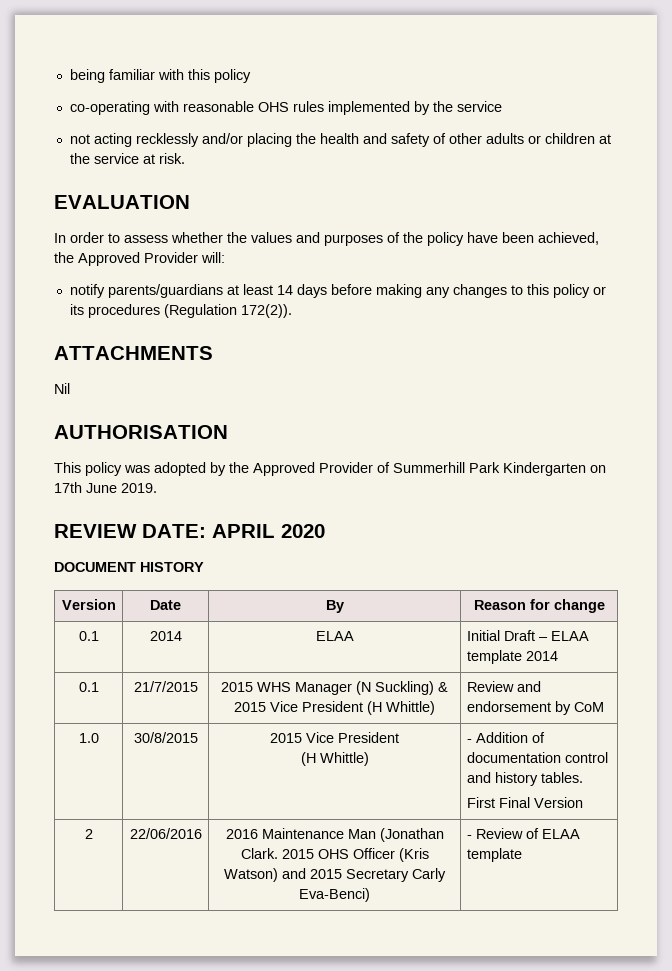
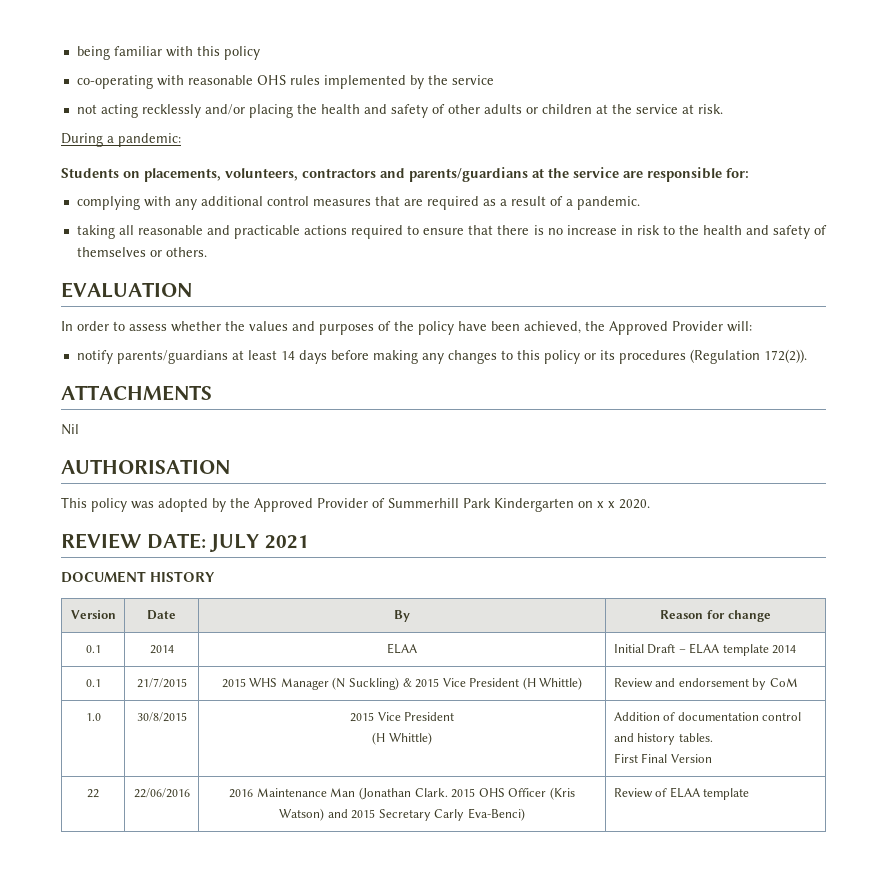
+ During a pandemic:
+ Students on placements, volunteers, contractors and parents/guardians at the service are responsible for:
+ complying with any additional control measures that are required as a result of a pandemic.
+ taking all reasonable and practicable actions required to ensure that there is no increase in risk to the health and safety of themselves or others.
- This policy was adopted by the Approved Provider of Summerhill Park Kindergarten on 17th June 2019.
+ This policy was adopted by the Approved Provider of Summerhill Park Kindergarten on x x 2020.
- REVIEW DATE: APRIL 2020
+ REVIEW DATE: JULY 2021
  1.0 | 30/8/2015 | 2015 Vice President
- (H Whittle) | - Addition of documentation control and history tables.
+ (H Whittle) | Addition of documentation control and history tables.
- 2 | 22/06/2016 | 2016 Maintenance Man (Jonathan Clark. 2015 OHS Officer (Kris Watson) and 2015 Secretary Carly Eva-Benci) | - Review of ELAA template
+ 22 | 22/06/2016 | 2016 Maintenance Man (Jonathan Clark. 2015 OHS Officer (Kris Watson) and 2015 Secretary Carly Eva-Benci) | Review of ELAA template

